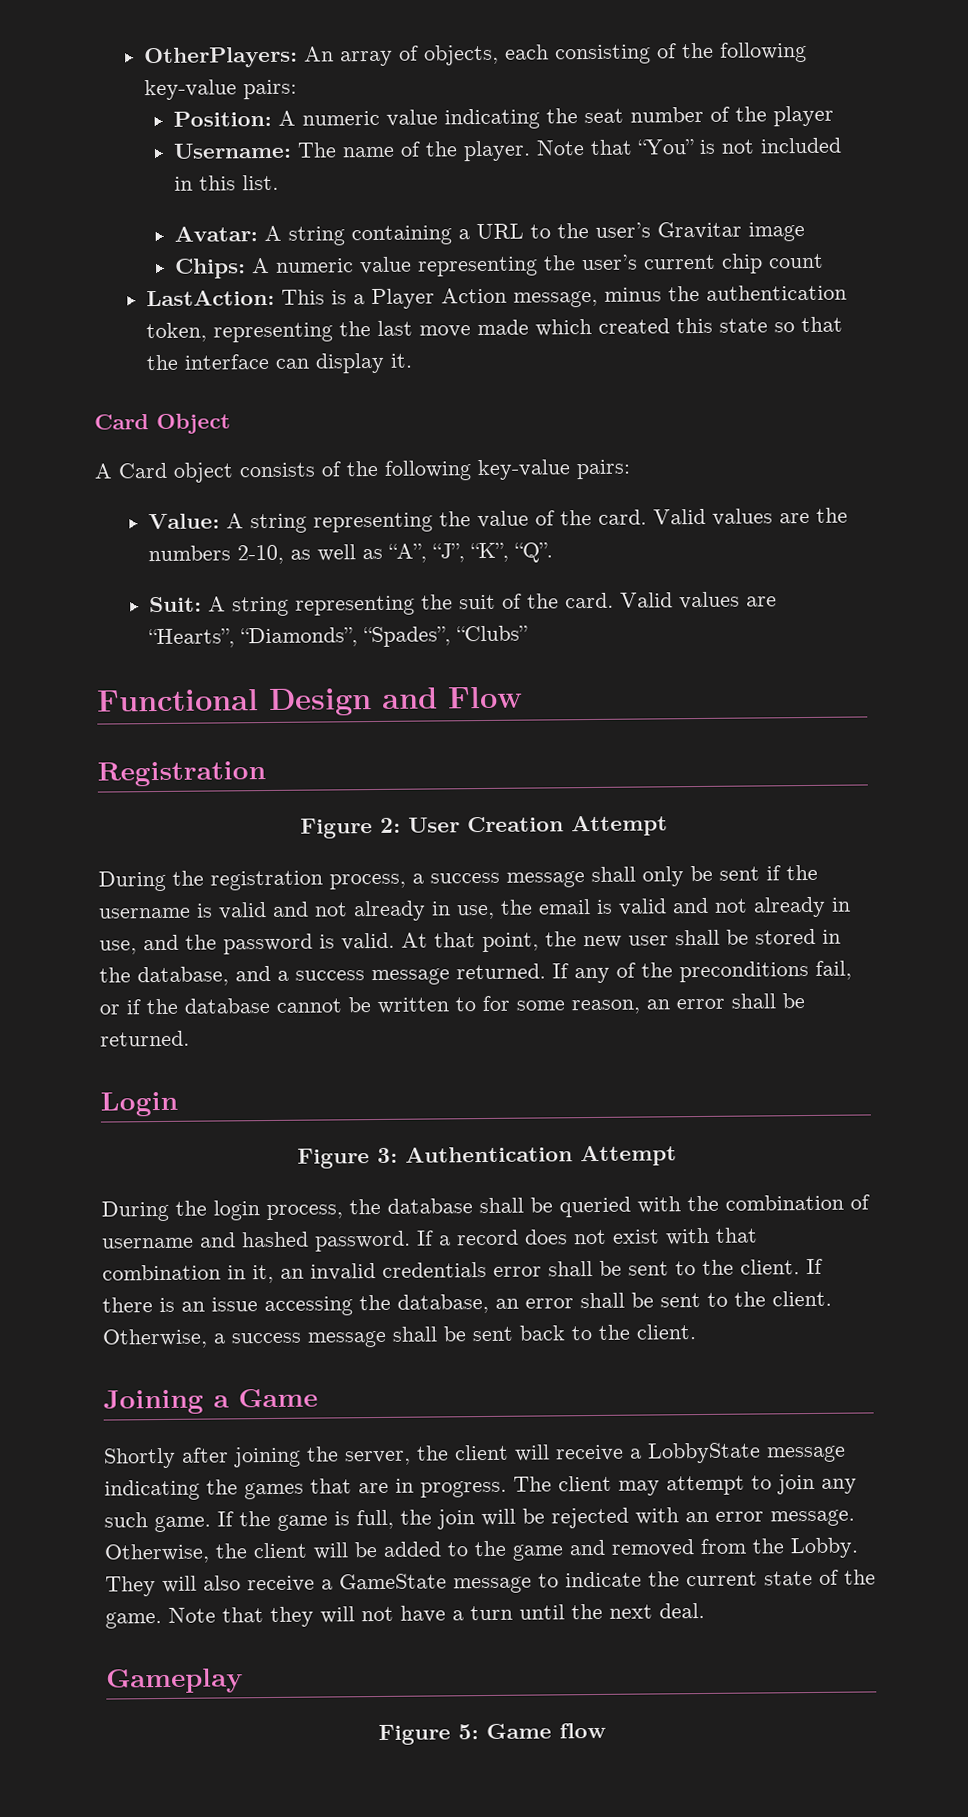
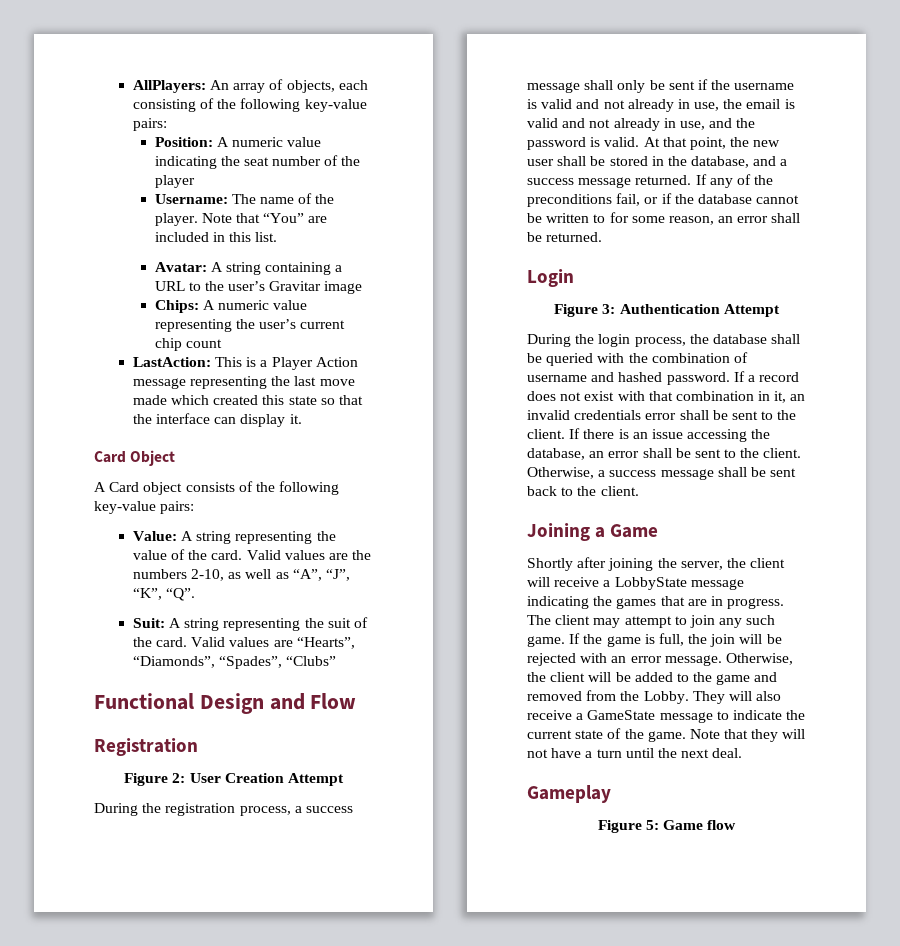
- OtherPlayers: An array of objects, each consisting of the following key-value pairs:
+ AllPlayers: An array of objects, each consisting of the following key-value pairs:
- Note that “You” is not included in this list.
+ Note that “You” are included in this list.
- LastAction: This is a Player Action message, minus the authentication token, representing the last move made which created this state so that the interface can display it.
+ LastAction: This is a Player Action message representing the last move made which created this state so that the interface can display it.

